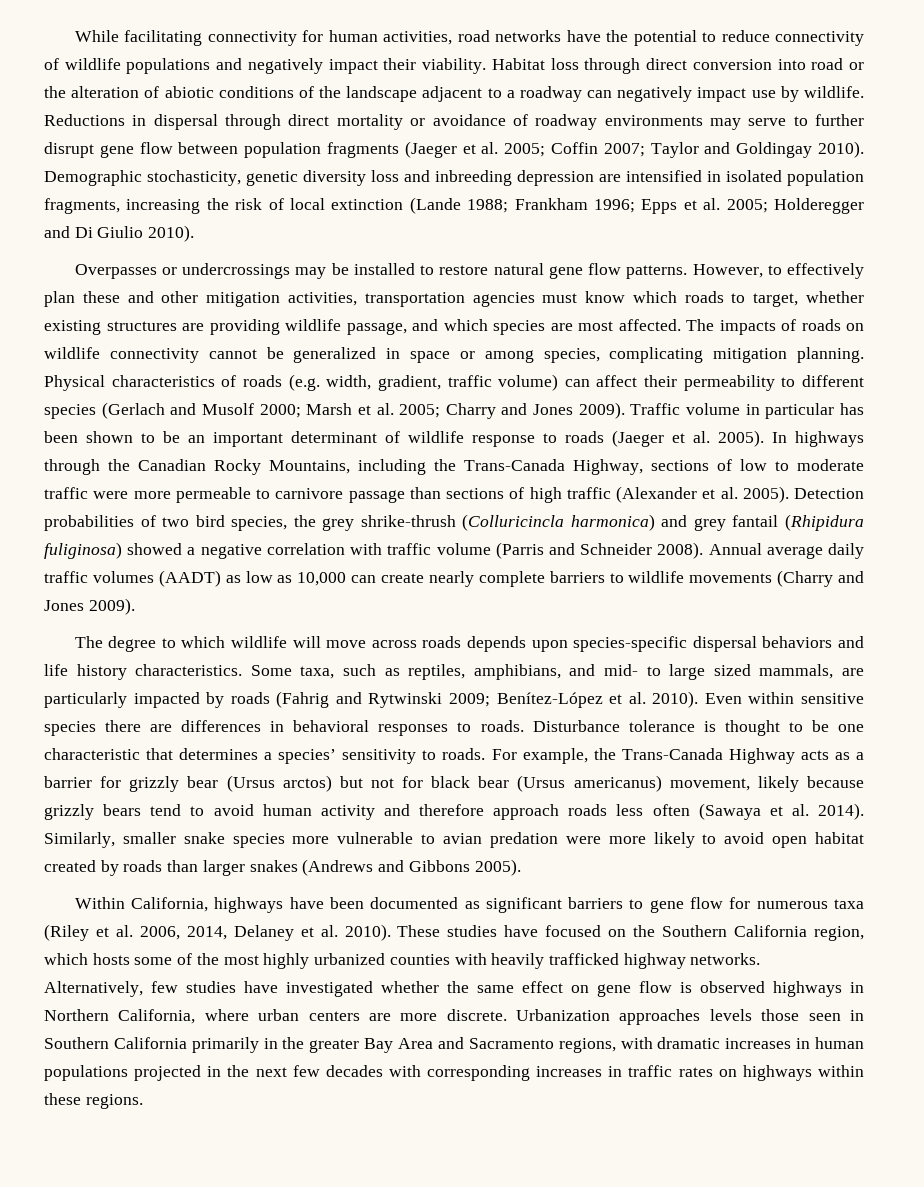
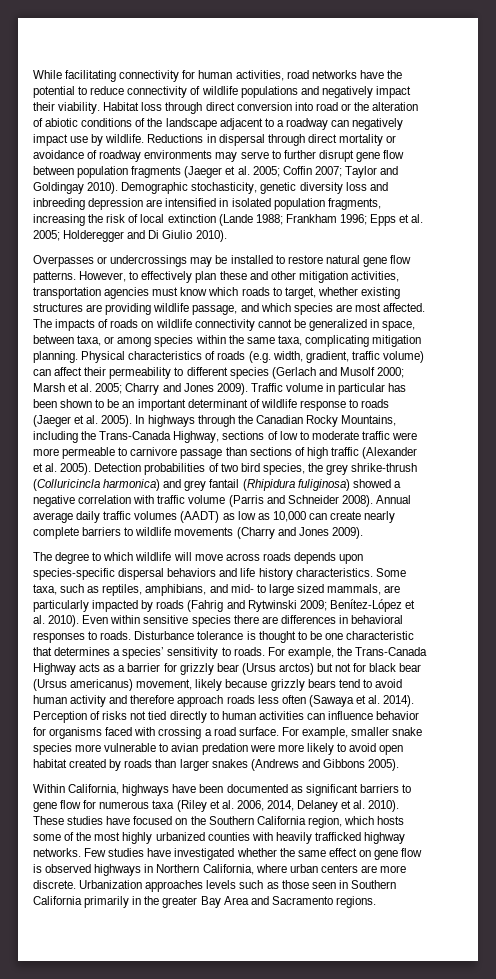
- The impacts of roads on wildlife connectivity cannot be generalized in space or among species, complicating mitigation planning.
+ The impacts of roads on wildlife connectivity cannot be generalized in space, between taxa, or among species within the same taxa, complicating mitigation planning.
- Similarly, smaller snake species more vulnerable to avian predation were more likely to avoid open habitat created by roads than larger snakes (Andrews and Gibbons 2005).
+ Perception of risks not tied directly to human activities can influence behavior for organisms faced with crossing a road surface. For example, smaller snake species more vulnerable to avian predation were more likely to avoid open habitat created by roads than larger snakes (Andrews and Gibbons 2005).
- Alternatively, few studies have investigated whether the same effect on gene flow is observed highways in Northern California, where urban centers are more discrete.
+ Few studies have investigated whether the same effect on gene flow is observed highways in Northern California, where urban centers are more discrete.
- Urbanization approaches levels those seen in Southern California primarily in the greater Bay Area and Sacramento regions, with dramatic increases in human populations projected in the next few decades with corresponding increases in traffic rates on highways within these regions.
+ Urbanization approaches levels such as those seen in Southern California primarily in the greater Bay Area and Sacramento regions.

